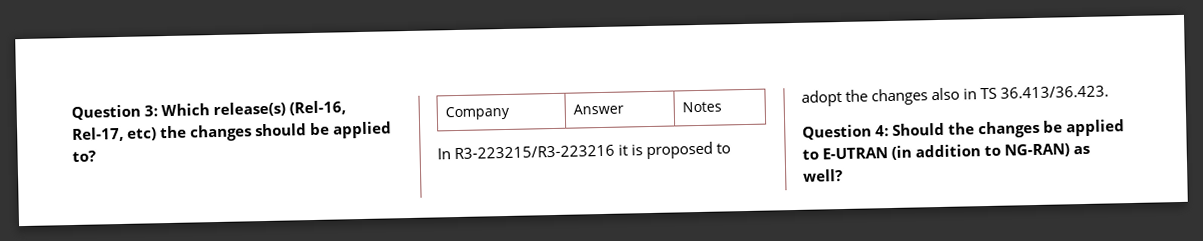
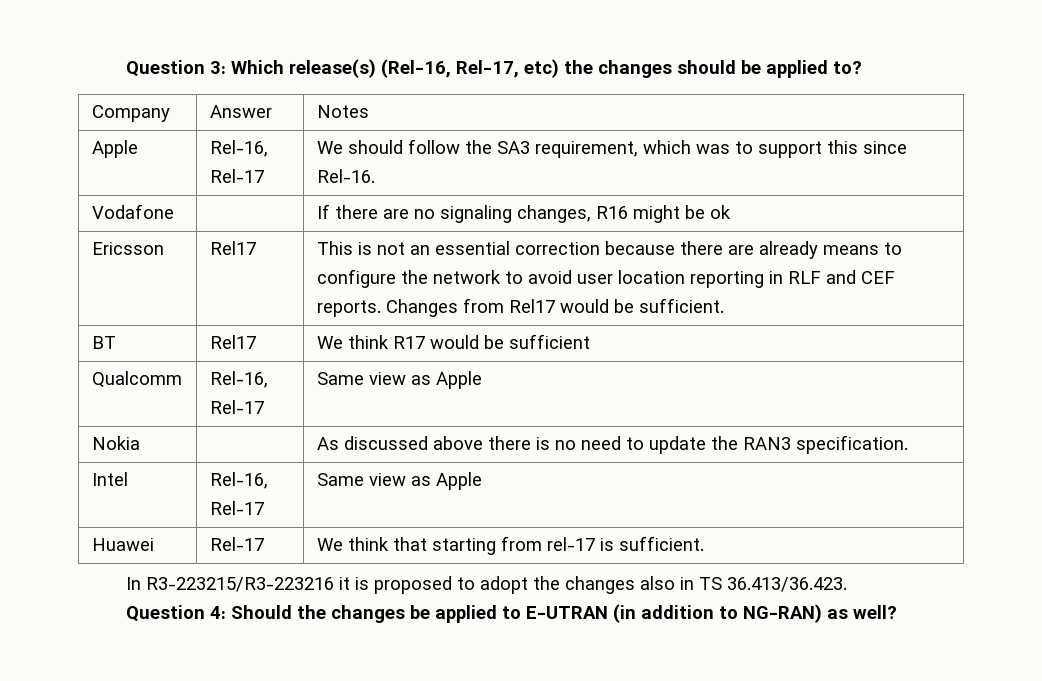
+ Apple | Rel-16, Rel-17 | We should follow the SA3 requirement, which was to support this since Rel-16.
+ Vodafone | | If there are no signaling changes, R16 might be ok
+ Ericsson | Rel17 | This is not an essential correction because there are already means to configure the network to avoid user location reporting in RLF and CEF reports. Changes from Rel17 would be sufficient.
+ BT | Rel17 | We think R17 would be sufficient
+ Qualcomm | Rel-16, Rel-17 | Same view as Apple
+ Nokia | | As discussed above there is no need to update the RAN3 specification.
+ Intel | Rel-16, Rel-17 | Same view as Apple
+ Huawei | Rel-17 | We think that starting from rel-17 is sufficient.

